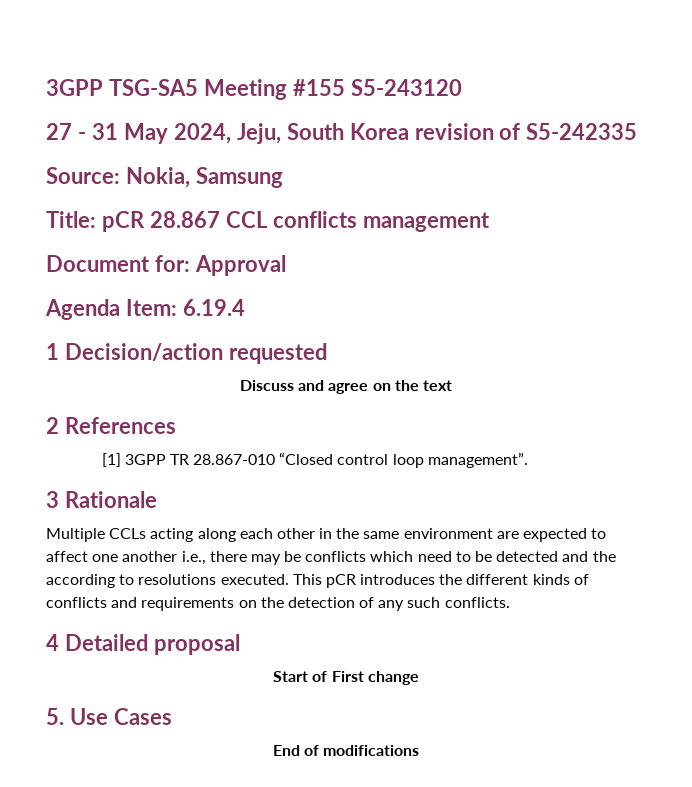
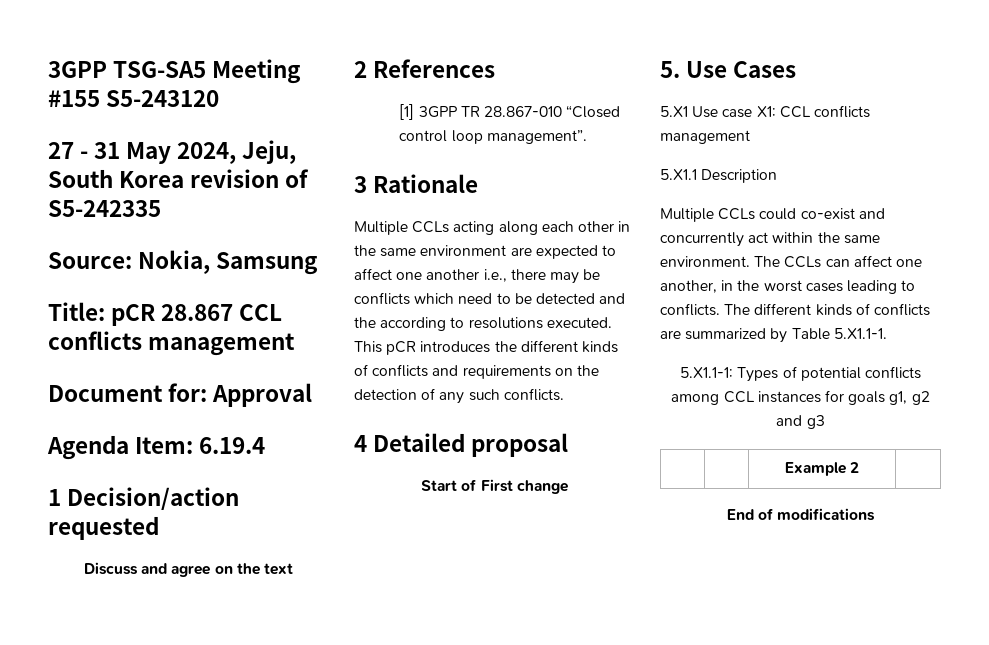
+ 5.X1 Use case X1: CCL conflicts management
+ 5.X1.1 Description
+ Multiple CCLs could co-exist and concurrently act within the same environment. The CCLs can affect one another, in the worst cases leading to conflicts. The different kinds of conflicts are summarized by Table 5.X1.1-1.
+ 5.X1.1-1: Types of potential conflicts among CCL instances for goals g1, g2 and g3
+ | | Example 2 |

